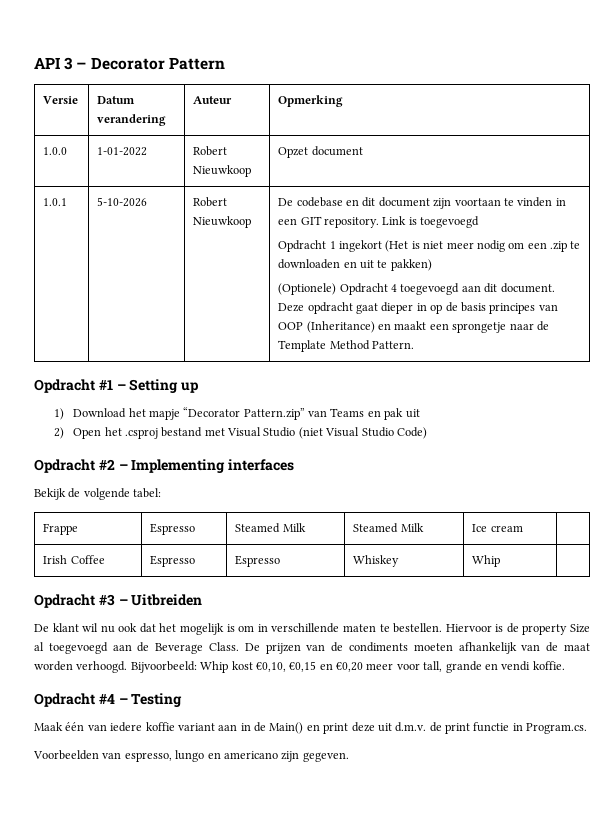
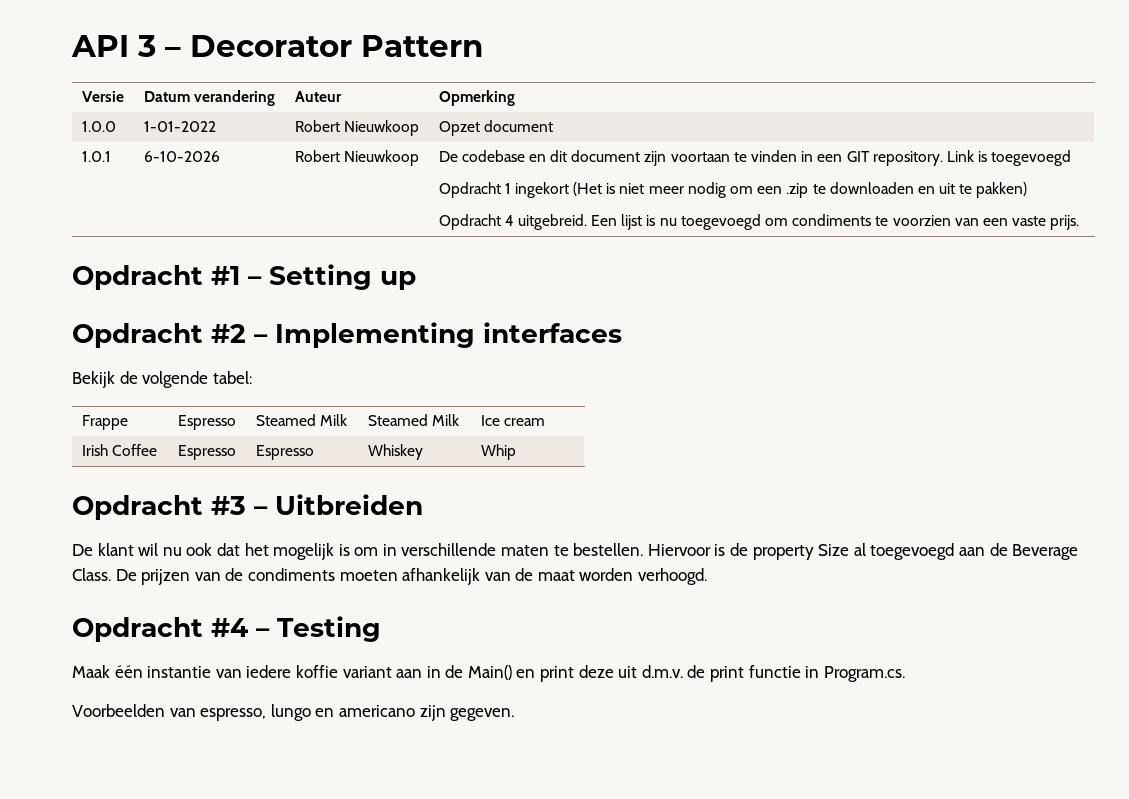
- 5-10-2026
+ 6-10-2026
- (Optionele) Opdracht 4 toegevoegd aan dit document. Deze opdracht gaat dieper in op de basis principes van OOP (Inheritance) en maakt een sprongetje naar de Template Method Pattern.
+ Opdracht 4 uitgebreid. Een lijst is nu toegevoegd om condiments te voorzien van een vaste prijs.
- 1) Download het mapje “Decorator Pattern.zip” van Teams en pak uit
- 2) Open het .csproj bestand met Visual Studio (niet Visual Studio Code)
- Bijvoorbeeld: Whip kost €0,10, €0,15 en €0,20 meer voor tall, grande en vendi koffie.
- Maak één van iedere koffie variant aan in de Main() en print deze uit d.m.v. de print functie in Program.cs.
+ Maak één instantie van iedere koffie variant aan in de Main() en print deze uit d.m.v. de print functie in Program.cs.

